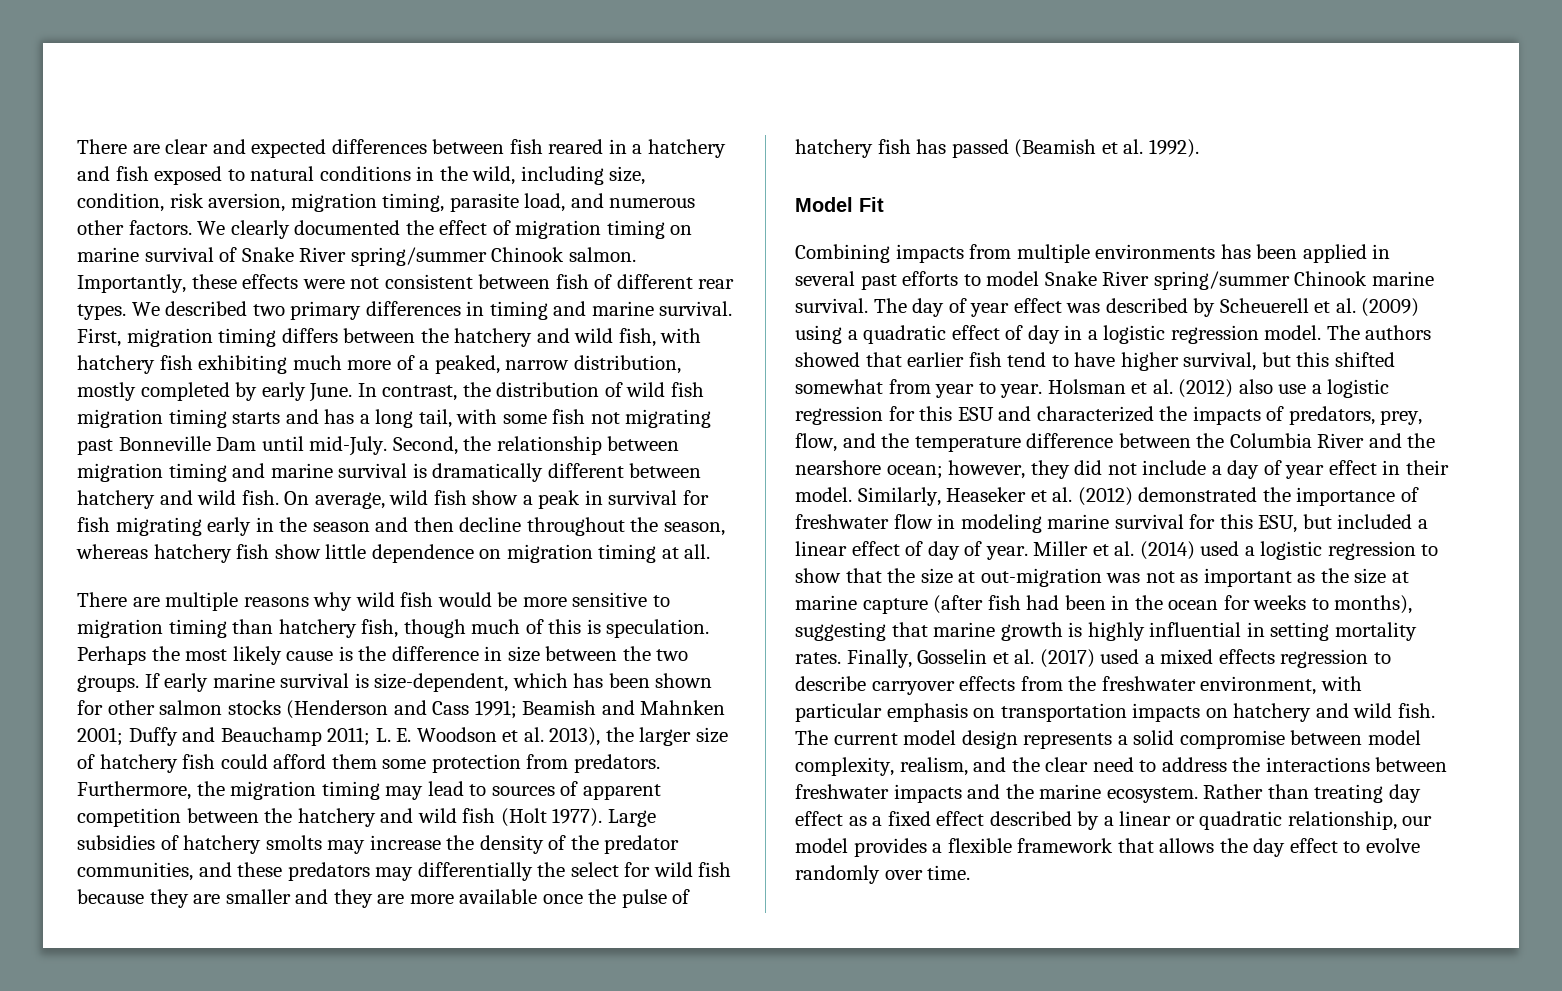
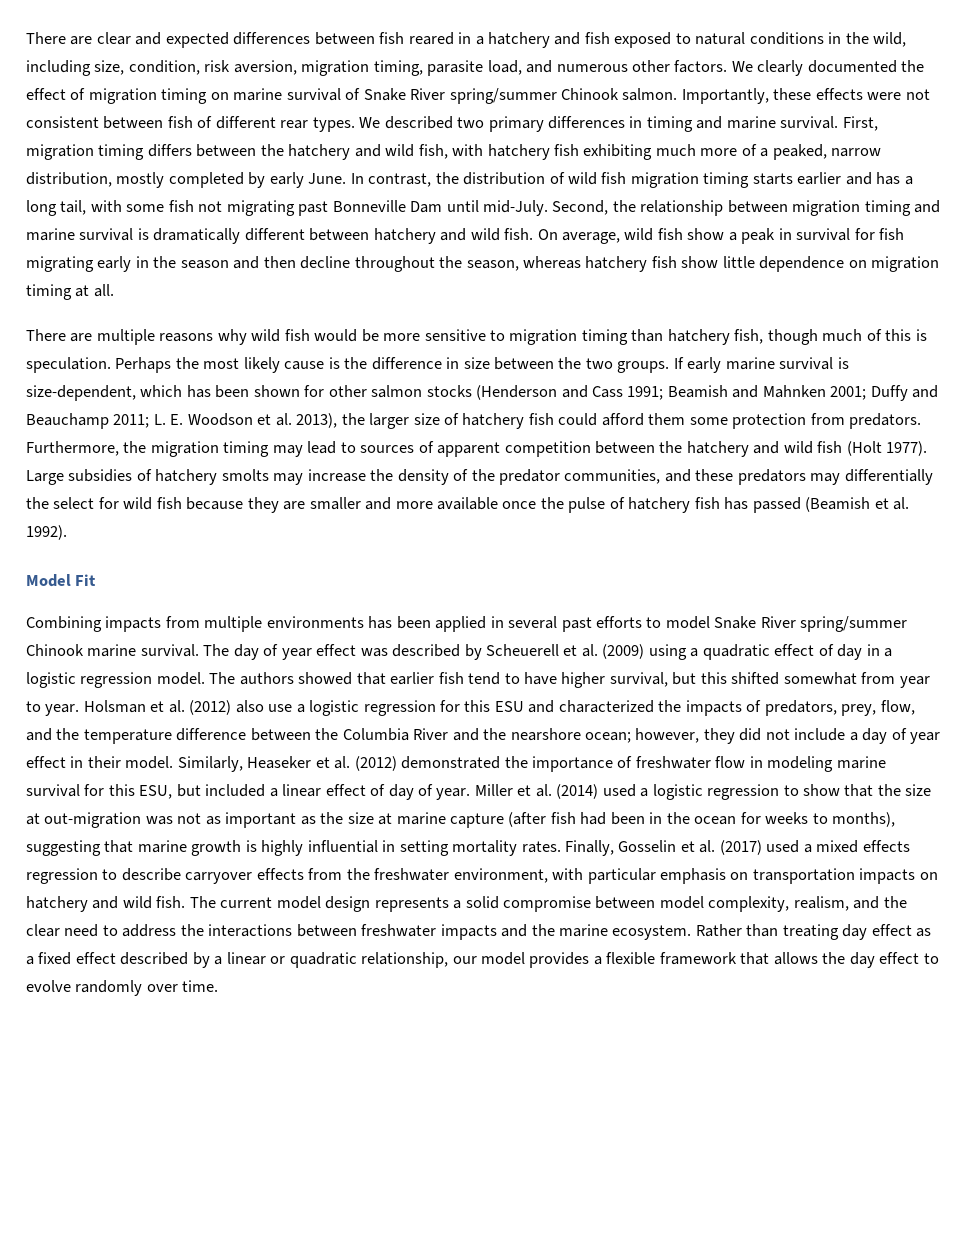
- In contrast, the distribution of wild fish migration timing starts and has a long tail, with some fish not migrating past Bonneville Dam until mid-July.
+ In contrast, the distribution of wild fish migration timing starts earlier and has a long tail, with some fish not migrating past Bonneville Dam until mid-July.
- Large subsidies of hatchery smolts may increase the density of the predator communities, and these predators may differentially the select for wild fish because they are smaller and they are more available once the pulse of hatchery fish has passed (Beamish et al. 1992).
+ Large subsidies of hatchery smolts may increase the density of the predator communities, and these predators may differentially the select for wild fish because they are smaller and more available once the pulse of hatchery fish has passed (Beamish et al. 1992).

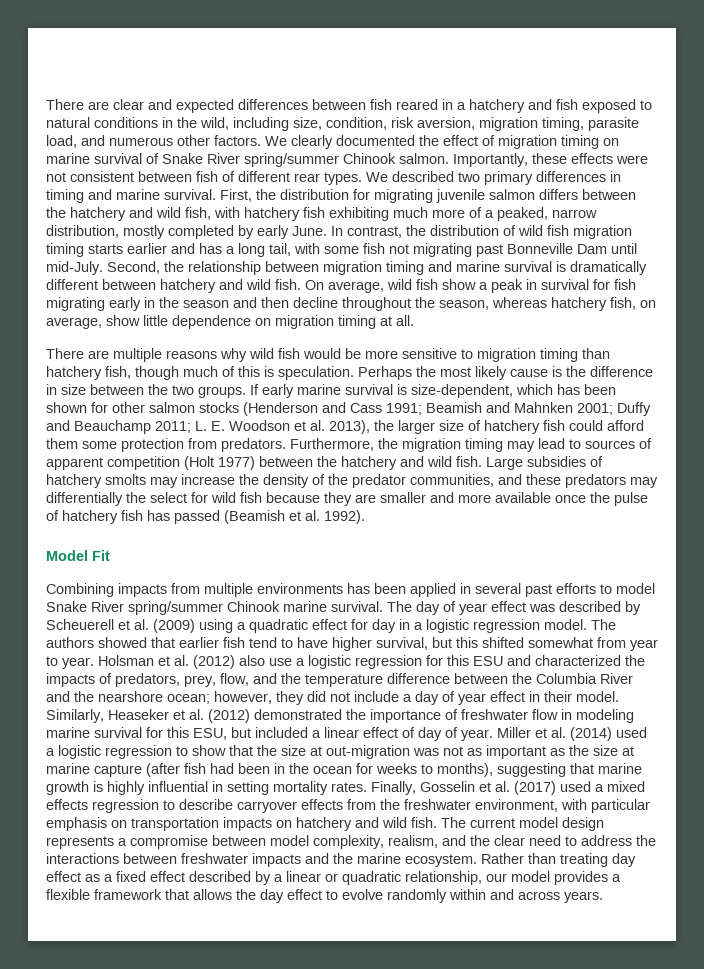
- First, migration timing differs between the hatchery and wild fish, with hatchery fish exhibiting much more of a peaked, narrow distribution, mostly completed by early June.
+ First, the distribution for migrating juvenile salmon differs between the hatchery and wild fish, with hatchery fish exhibiting much more of a peaked, narrow distribution, mostly completed by early June.
- On average, wild fish show a peak in survival for fish migrating early in the season and then decline throughout the season, whereas hatchery fish show little dependence on migration timing at all.
+ On average, wild fish show a peak in survival for fish migrating early in the season and then decline throughout the season, whereas hatchery fish, on average, show little dependence on migration timing at all.
- Furthermore, the migration timing may lead to sources of apparent competition between the hatchery and wild fish (Holt 1977).
+ Furthermore, the migration timing may lead to sources of apparent competition (Holt 1977) between the hatchery and wild fish.
- The day of year effect was described by Scheuerell et al. (2009) using a quadratic effect of day in a logistic regression model.
+ The day of year effect was described by Scheuerell et al. (2009) using a quadratic effect for day in a logistic regression model.
- The current model design represents a solid compromise between model complexity, realism, and the clear need to address the interactions between freshwater impacts and the marine ecosystem.
+ The current model design represents a compromise between model complexity, realism, and the clear need to address the interactions between freshwater impacts and the marine ecosystem.
- Rather than treating day effect as a fixed effect described by a linear or quadratic relationship, our model provides a flexible framework that allows the day effect to evolve randomly over time.
+ Rather than treating day effect as a fixed effect described by a linear or quadratic relationship, our model provides a flexible framework that allows the day effect to evolve randomly within and across years.

